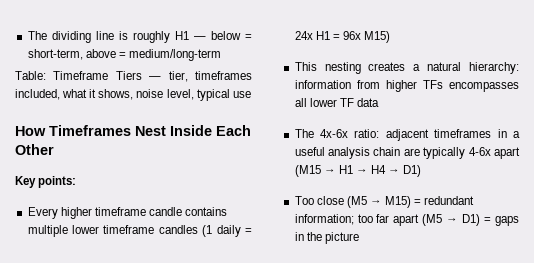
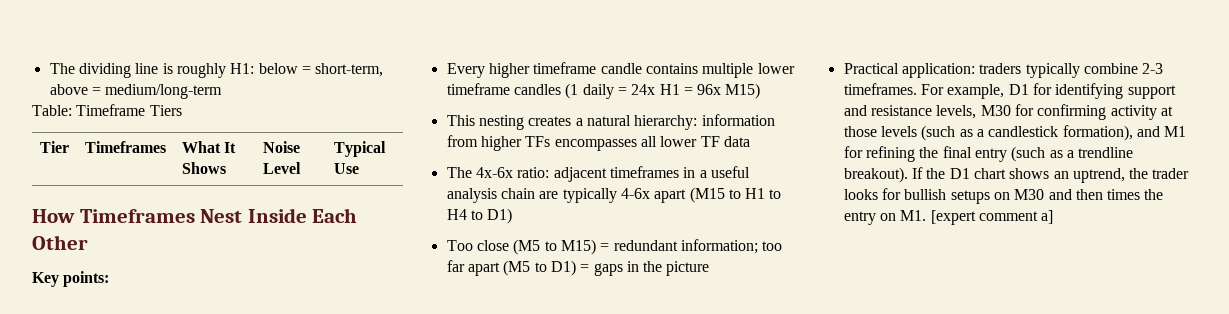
- The dividing line is roughly H1 — below = short-term, above = medium/long-term
+ The dividing line is roughly H1: below = short-term, above = medium/long-term
- Table: Timeframe Tiers — tier, timeframes included, what it shows, noise level, typical use
+ Table: Timeframe Tiers
+ Tier | Timeframes | What It Shows | Noise Level | Typical Use
- The 4x-6x ratio: adjacent timeframes in a useful analysis chain are typically 4-6x apart (M15 → H1 → H4 → D1)
+ The 4x-6x ratio: adjacent timeframes in a useful analysis chain are typically 4-6x apart (M15 to H1 to H4 to D1)
- Too close (M5 → M15) = redundant information; too far apart (M5 → D1) = gaps in the picture
+ Too close (M5 to M15) = redundant information; too far apart (M5 to D1) = gaps in the picture
+ Practical application: traders typically combine 2-3 timeframes. For example, D1 for identifying support and resistance levels, M30 for confirming activity at those levels (such as a candlestick formation), and M1 for refining the final entry (such as a trendline breakout). If the D1 chart shows an uptrend, the trader looks for bullish setups on M30 and then times the entry on M1. [expert comment a]

